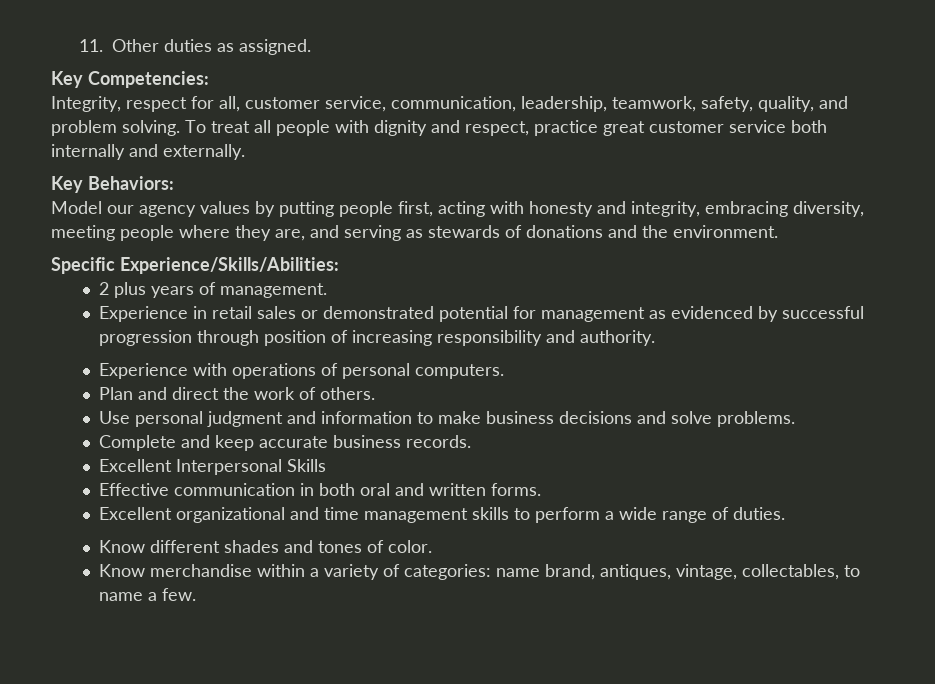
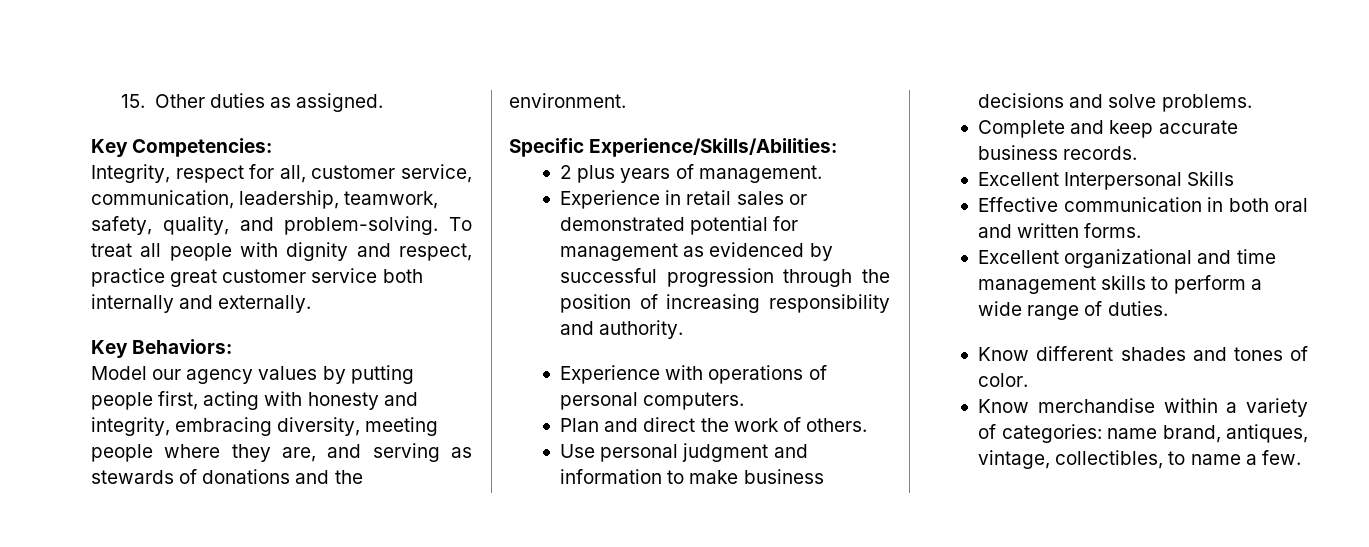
- 11. Other duties as assigned.
+ 15. Other duties as assigned.
- Integrity, respect for all, customer service, communication, leadership, teamwork, safety, quality, and problem solving.
+ Integrity, respect for all, customer service, communication, leadership, teamwork, safety, quality, and problem-solving.
- Experience in retail sales or demonstrated potential for management as evidenced by successful progression through position of increasing responsibility and authority.
+ Experience in retail sales or demonstrated potential for management as evidenced by successful progression through the position of increasing responsibility and authority.
- Know merchandise within a variety of categories: name brand, antiques, vintage, collectables, to name a few.
+ Know merchandise within a variety of categories: name brand, antiques, vintage, collectibles, to name a few.

